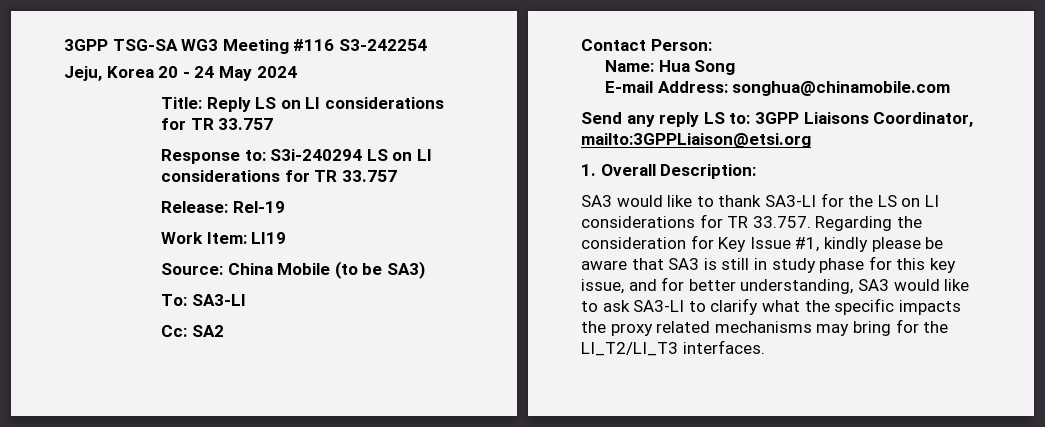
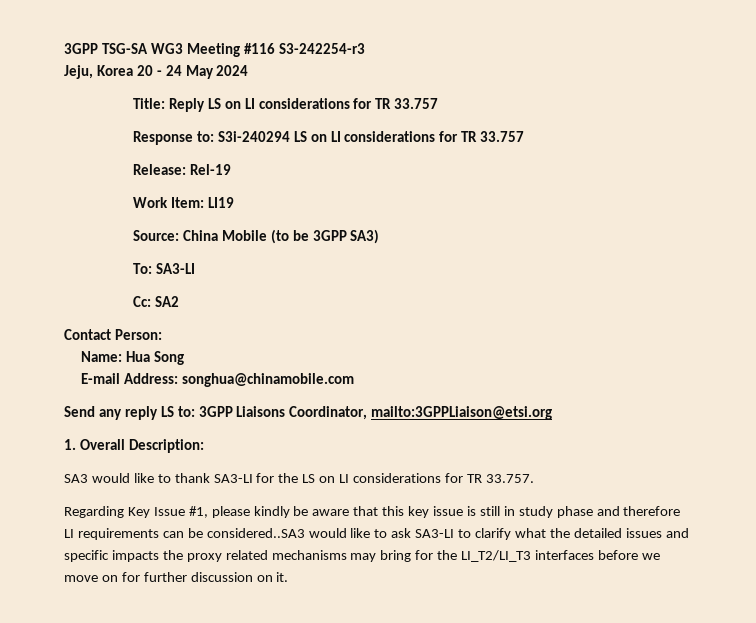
- 3GPP TSG-SA WG3 Meeting #116 S3-242254
+ 3GPP TSG-SA WG3 Meeting #116 S3-242254-r3
- Source: China Mobile (to be SA3)
+ Source: China Mobile (to be 3GPP SA3)
- SA3 would like to thank SA3-LI for the LS on LI considerations for TR 33.757. Regarding the consideration for Key Issue #1, kindly please be aware that SA3 is still in study phase for this key issue, and for better understanding, SA3 would like to ask SA3-LI to clarify what the specific impacts the proxy related mechanisms may bring for the LI_T2/LI_T3 interfaces.
+ SA3 would like to thank SA3-LI for the LS on LI considerations for TR 33.757.
+ Regarding Key Issue #1, please kindly be aware that this key issue is still in study phase and therefore LI requirements can be considered..SA3 would like to ask SA3-LI to clarify what the detailed issues and specific impacts the proxy related mechanisms may bring for the LI_T2/LI_T3 interfaces before we move on for further discussion on it.

